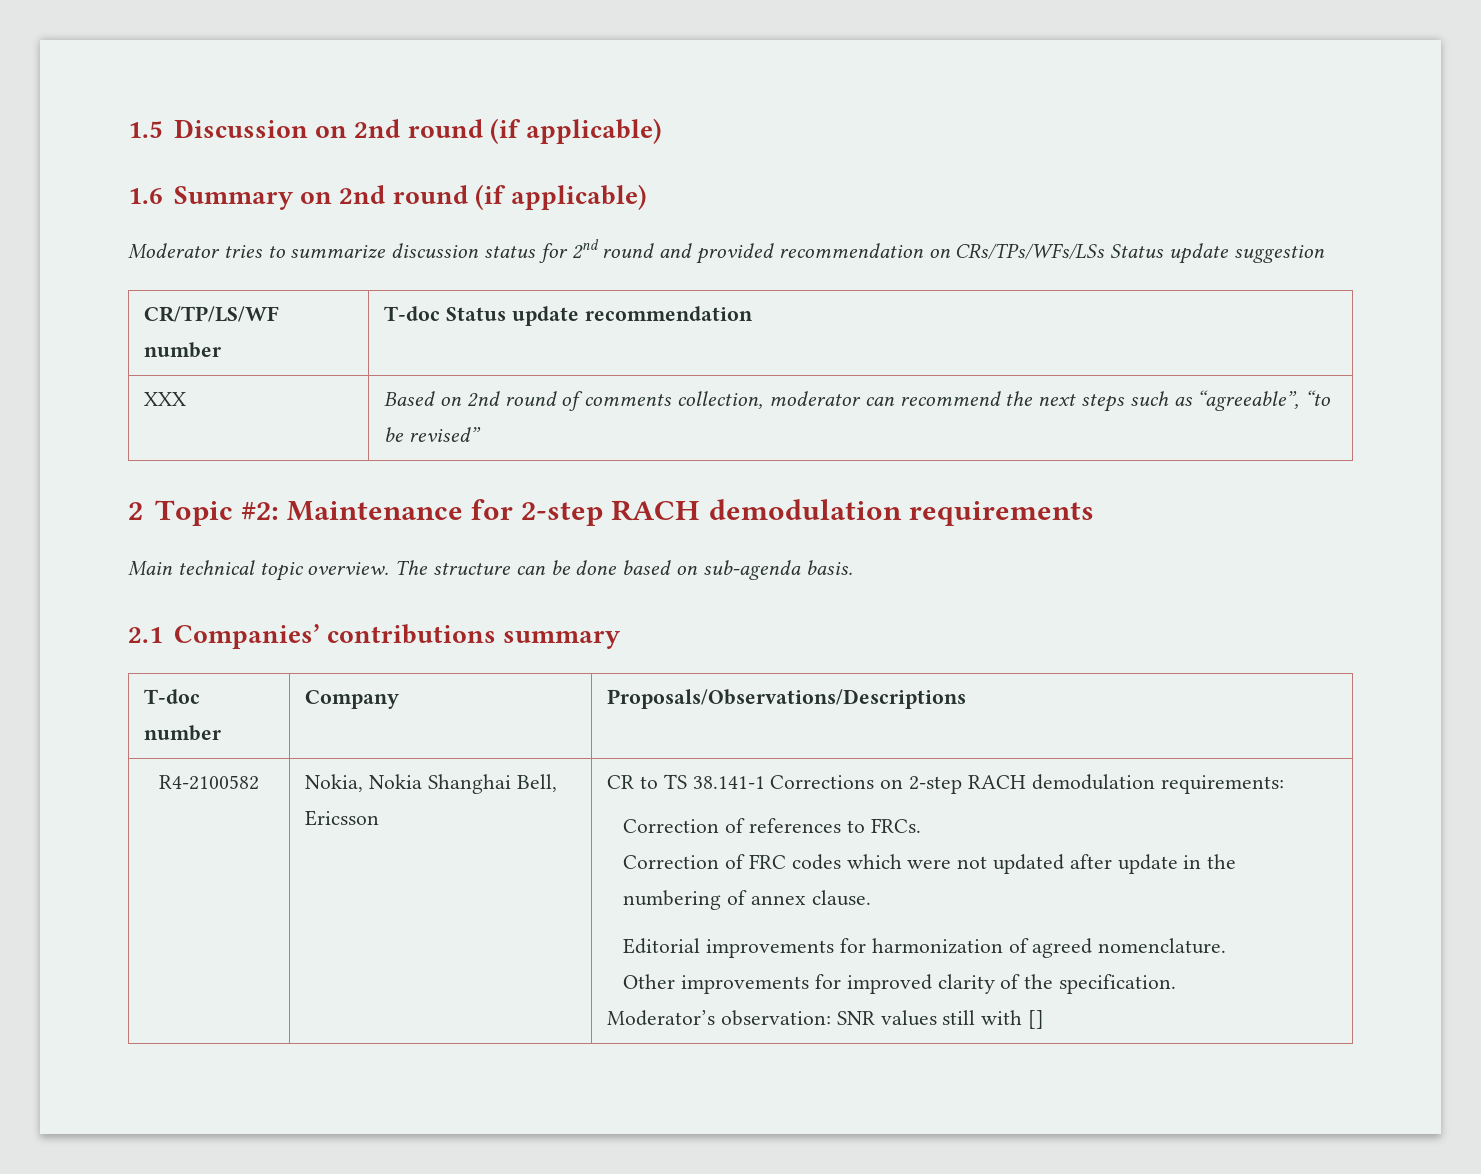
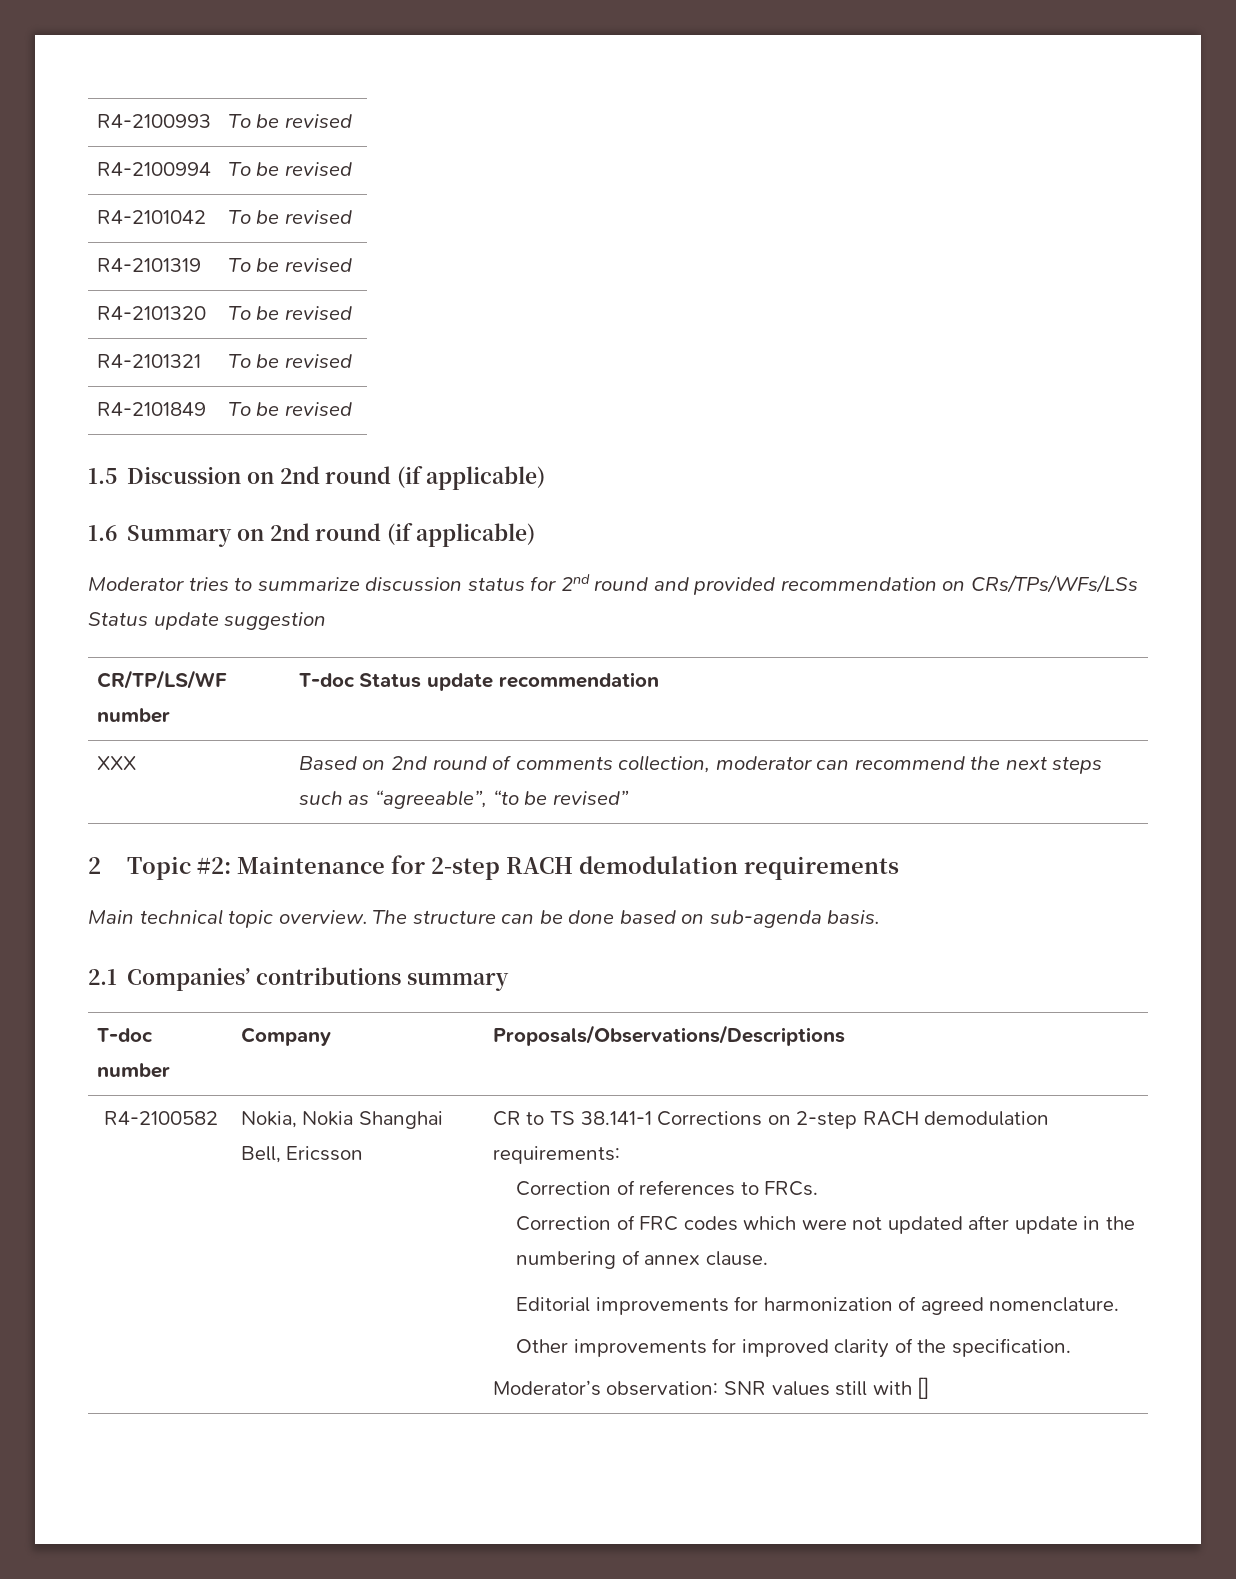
+ R4-2100993 | To be revised
+ R4-2100994 | To be revised
+ R4-2101042 | To be revised
+ R4-2101319 | To be revised
+ R4-2101320 | To be revised
+ R4-2101321 | To be revised
+ R4-2101849 | To be revised

